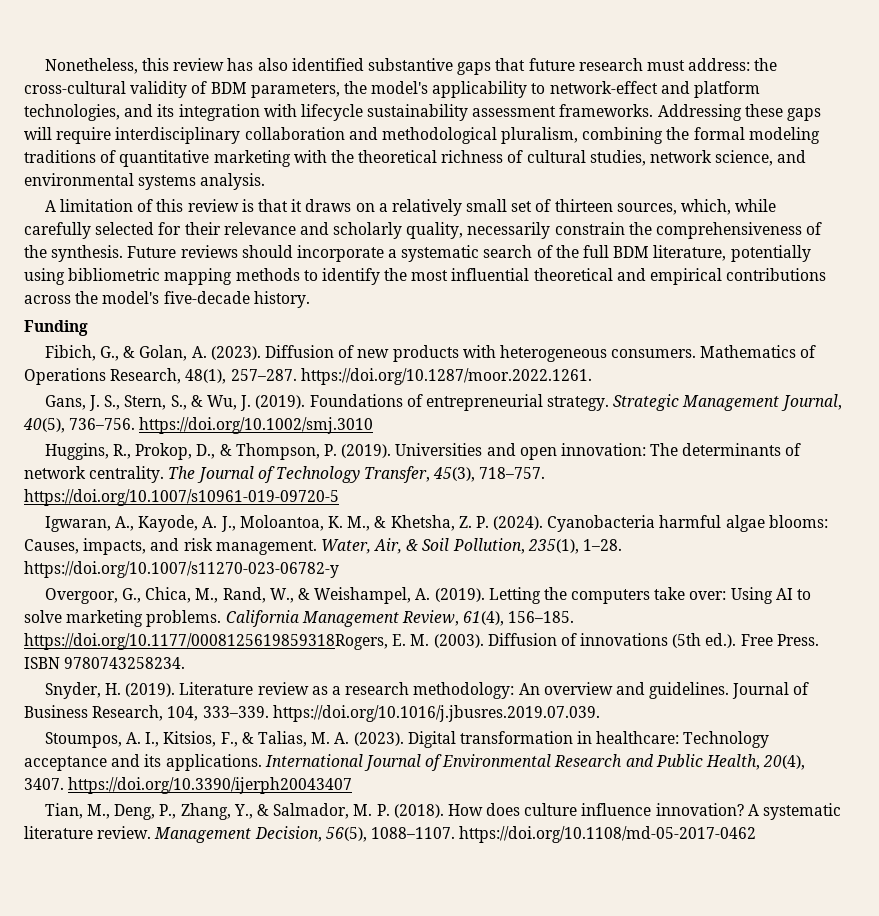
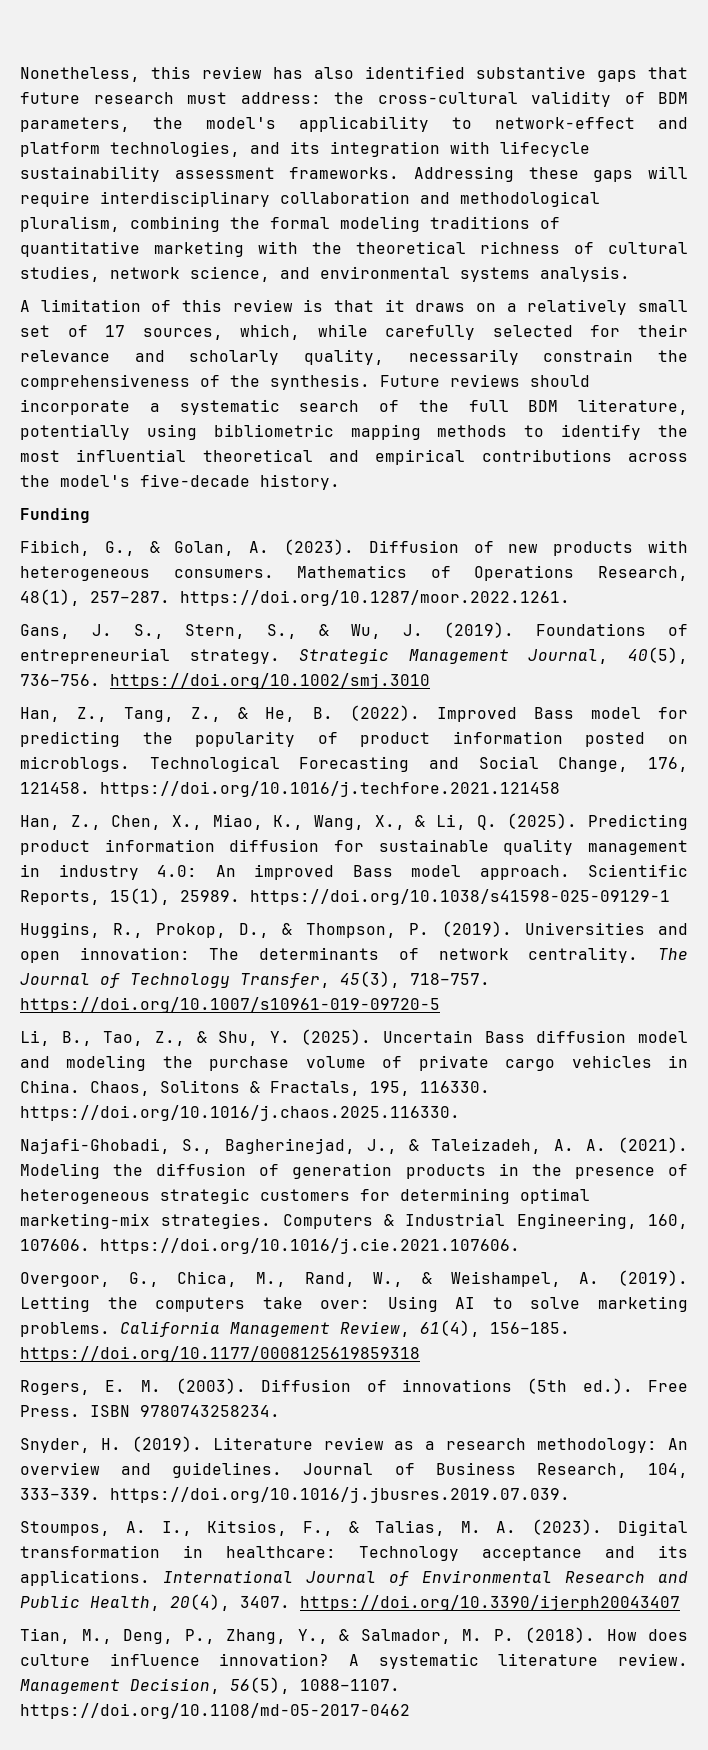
- A limitation of this review is that it draws on a relatively small set of thirteen sources, which, while carefully selected for their relevance and scholarly quality, necessarily constrain the comprehensiveness of the synthesis.
+ A limitation of this review is that it draws on a relatively small set of 17 sources, which, while carefully selected for their relevance and scholarly quality, necessarily constrain the comprehensiveness of the synthesis.
+ Han, Z., Tang, Z., & He, B. (2022). Improved Bass model for predicting the popularity of product information posted on microblogs. Technological Forecasting and Social Change, 176, 121458. https://doi.org/10.1016/j.techfore.2021.121458
+ Han, Z., Chen, X., Miao, K., Wang, X., & Li, Q. (2025). Predicting product information diffusion for sustainable quality management in industry 4.0: An improved Bass model approach. Scientific Reports, 15(1), 25989. https://doi.org/10.1038/s41598-025-09129-1
- Igwaran, A., Kayode, A. J., Moloantoa, K. M., & Khetsha, Z. P. (2024). Cyanobacteria harmful algae blooms: Causes, impacts, and risk management. Water, Air, & Soil Pollution, 235(1), 1–28. https://doi.org/10.1007/s11270-023-06782-y
+ Li, B., Tao, Z., & Shu, Y. (2025). Uncertain Bass diffusion model and modeling the purchase volume of private cargo vehicles in China. Chaos, Solitons & Fractals, 195, 116330. https://doi.org/10.1016/j.chaos.2025.116330.
+ Najafi-Ghobadi, S., Bagherinejad, J., & Taleizadeh, A. A. (2021). Modeling the diffusion of generation products in the presence of heterogeneous strategic customers for determining optimal marketing-mix strategies. Computers & Industrial Engineering, 160, 107606. https://doi.org/10.1016/j.cie.2021.107606.
- California Management Review, 61(4), 156–185. https://doi.org/10.1177/0008125619859318Rogers, E. M. (2003).
+ California Management Review, 61(4), 156–185. https://doi.org/10.1177/0008125619859318
+ Rogers, E. M. (2003).

